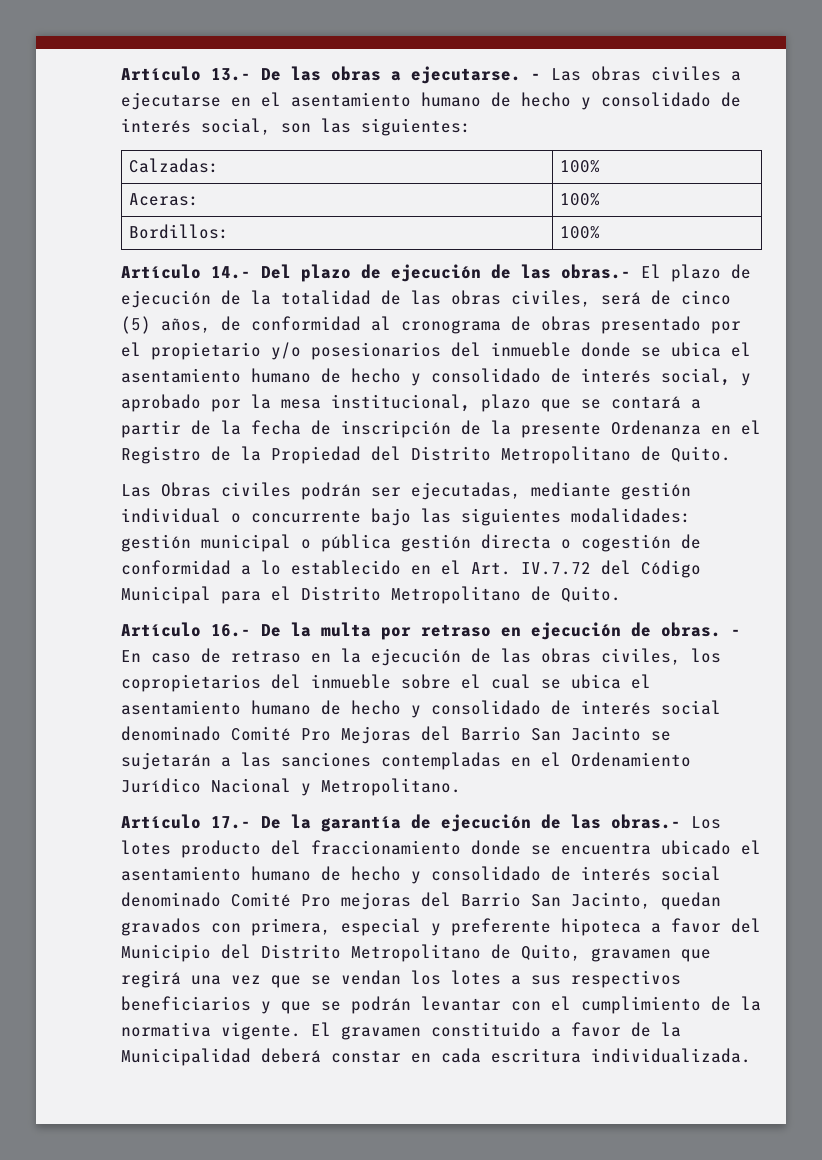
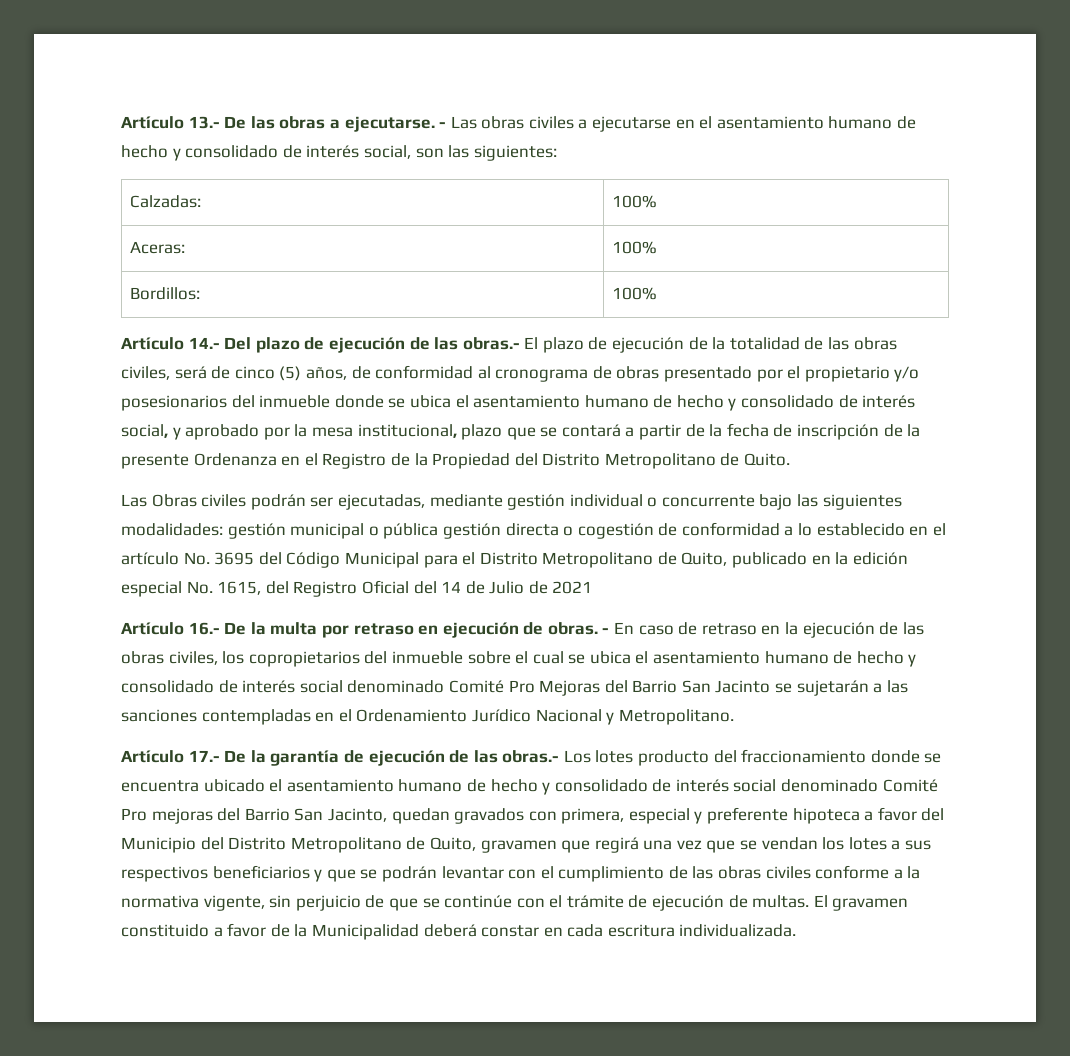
- Las Obras civiles podrán ser ejecutadas, mediante gestión individual o concurrente bajo las siguientes modalidades: gestión municipal o pública gestión directa o cogestión de conformidad a lo establecido en el Art. IV.7.72 del Código Municipal para el Distrito Metropolitano de Quito.
+ Las Obras civiles podrán ser ejecutadas, mediante gestión individual o concurrente bajo las siguientes modalidades: gestión municipal o pública gestión directa o cogestión de conformidad a lo establecido en el artículo No. 3695 del Código Municipal para el Distrito Metropolitano de Quito, publicado en la edición especial No. 1615, del Registro Oficial del 14 de Julio de 2021
- Artículo 17.- De la garantía de ejecución de las obras.- Los lotes producto del fraccionamiento donde se encuentra ubicado el asentamiento humano de hecho y consolidado de interés social denominado Comité Pro mejoras del Barrio San Jacinto, quedan gravados con primera, especial y preferente hipoteca a favor del Municipio del Distrito Metropolitano de Quito, gravamen que regirá una vez que se vendan los lotes a sus respectivos beneficiarios y que se podrán levantar con el cumplimiento de la normativa vigente.
+ Artículo 17.- De la garantía de ejecución de las obras.- Los lotes producto del fraccionamiento donde se encuentra ubicado el asentamiento humano de hecho y consolidado de interés social denominado Comité Pro mejoras del Barrio San Jacinto, quedan gravados con primera, especial y preferente hipoteca a favor del Municipio del Distrito Metropolitano de Quito, gravamen que regirá una vez que se vendan los lotes a sus respectivos beneficiarios y que se podrán levantar con el cumplimiento de las obras civiles conforme a la normativa vigente, sin perjuicio de que se continúe con el trámite de ejecución de multas.

